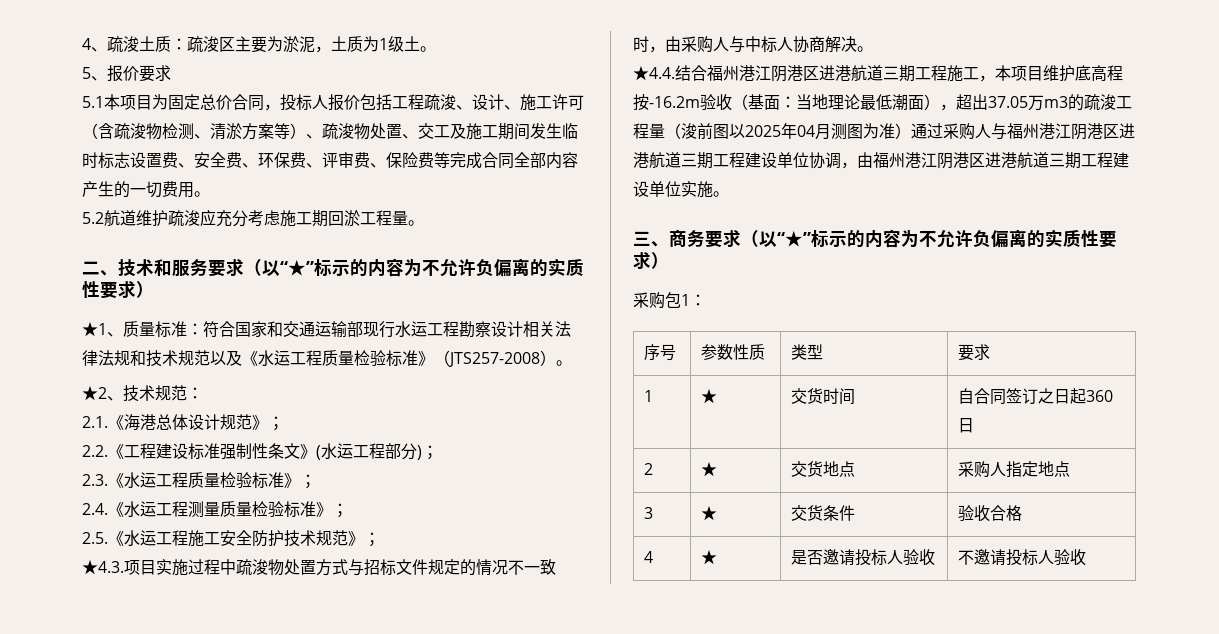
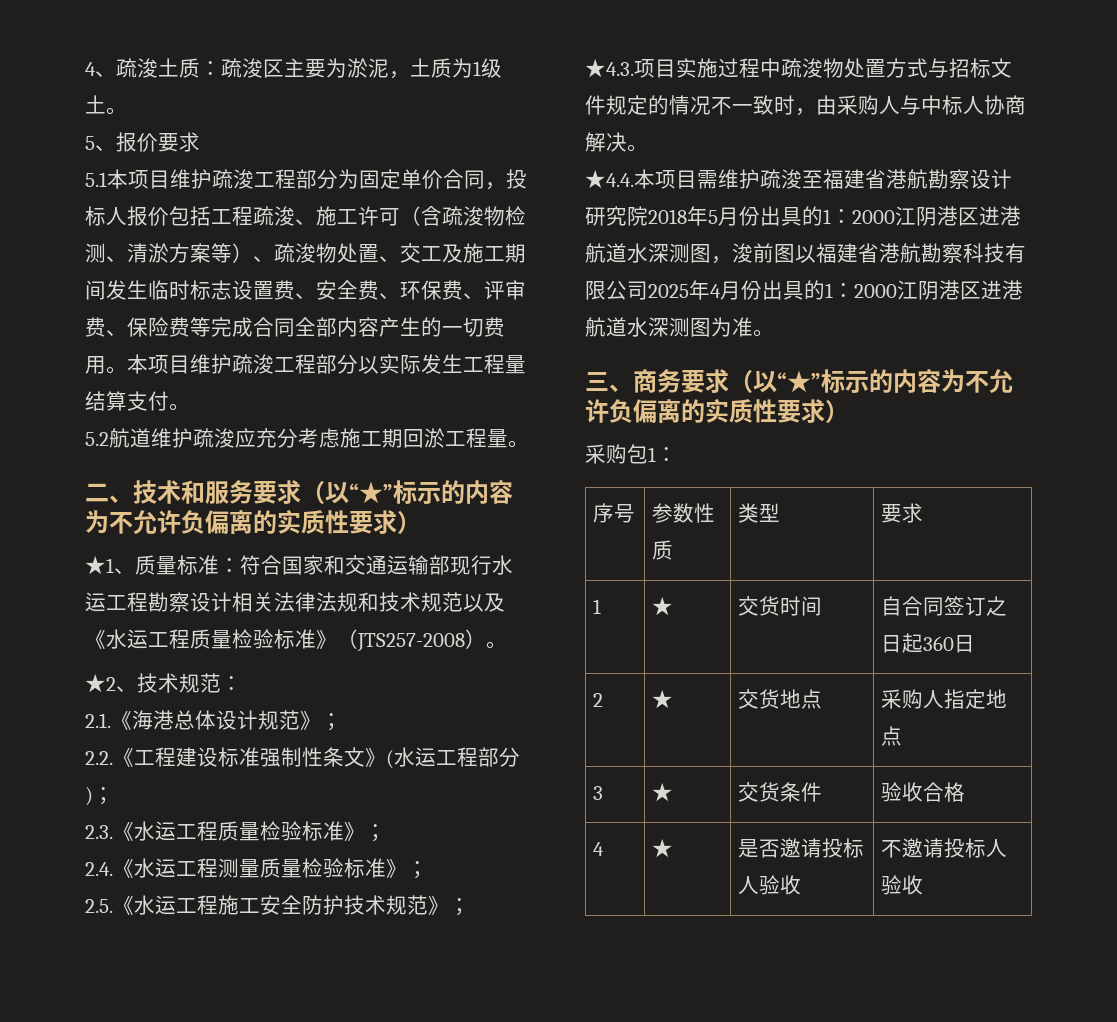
- 5.1本项目为固定总价合同，投标人报价包括工程疏浚、设计、施工许可（含疏浚物检测、清淤方案等）、疏浚物处置、交工及施工期间发生临时标志设置费、安全费、环保费、评审费、保险费等完成合同全部内容产生的一切费用。
+ 5.1本项目维护疏浚工程部分为固定单价合同，投标人报价包括工程疏浚、施工许可（含疏浚物检测、清淤方案等）、疏浚物处置、交工及施工期间发生临时标志设置费、安全费、环保费、评审费、保险费等完成合同全部内容产生的一切费用。本项目维护疏浚工程部分以实际发生工程量结算支付。
- ★4.4.结合福州港江阴港区进港航道三期工程施工，本项目维护底高程按-16.2m验收（基面：当地理论最低潮面），超出37.05万m3的疏浚工程量（浚前图以2025年04月测图为准）通过采购人与福州港江阴港区进港航道三期工程建设单位协调，由福州港江阴港区进港航道三期工程建设单位实施。
+ ★4.4.本项目需维护疏浚至福建省港航勘察设计研究院2018年5月份出具的1：2000江阴港区进港航道水深测图，浚前图以福建省港航勘察科技有限公司2025年4月份出具的1：2000江阴港区进港航道水深测图为准。

